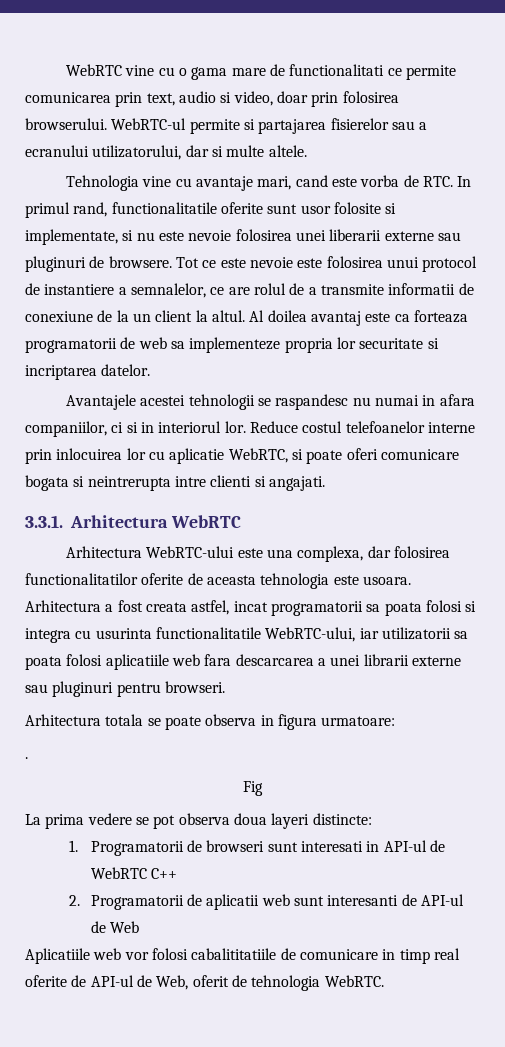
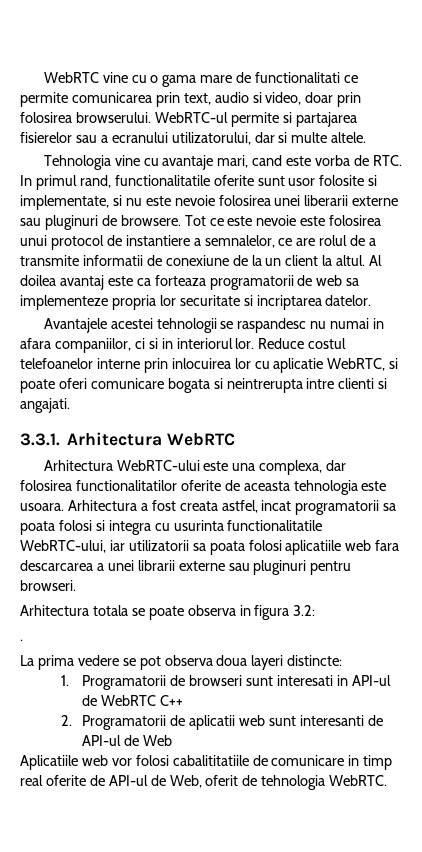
- Arhitectura totala se poate observa in figura urmatoare:
+ Arhitectura totala se poate observa in figura 3.2:
- Fig

